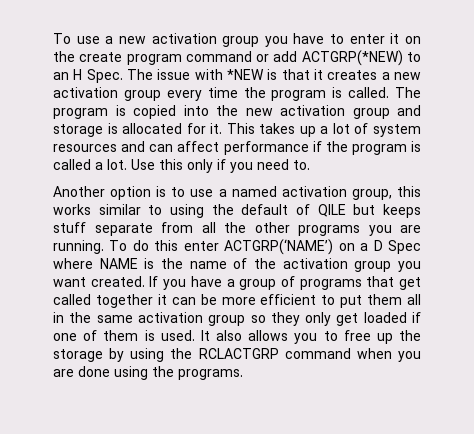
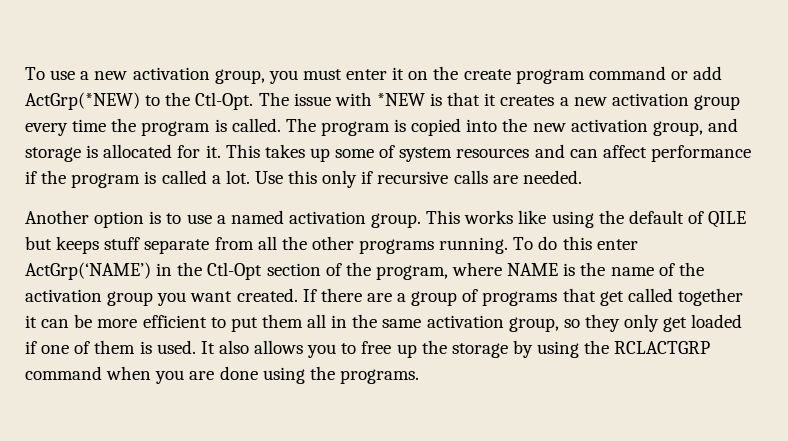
- To use a new activation group you have to enter it on the create program command or add ACTGRP(*NEW) to an H Spec.
+ To use a new activation group, you must enter it on the create program command or add ActGrp(*NEW) to the Ctl-Opt.
- The program is copied into the new activation group and storage is allocated for it.
+ The program is copied into the new activation group, and storage is allocated for it.
- This takes up a lot of system resources and can affect performance if the program is called a lot.
+ This takes up some of system resources and can affect performance if the program is called a lot.
- Use this only if you need to.
+ Use this only if recursive calls are needed.
- Another option is to use a named activation group, this works similar to using the default of QILE but keeps stuff separate from all the other programs you are running.
+ Another option is to use a named activation group. This works like using the default of QILE but keeps stuff separate from all the other programs running.
- To do this enter ACTGRP(‘NAME’) on a D Spec where NAME is the name of the activation group you want created.
+ To do this enter ActGrp(‘NAME’) in the Ctl-Opt section of the program, where NAME is the name of the activation group you want created.
- If you have a group of programs that get called together it can be more efficient to put them all in the same activation group so they only get loaded if one of them is used.
+ If there are a group of programs that get called together it can be more efficient to put them all in the same activation group, so they only get loaded if one of them is used.

